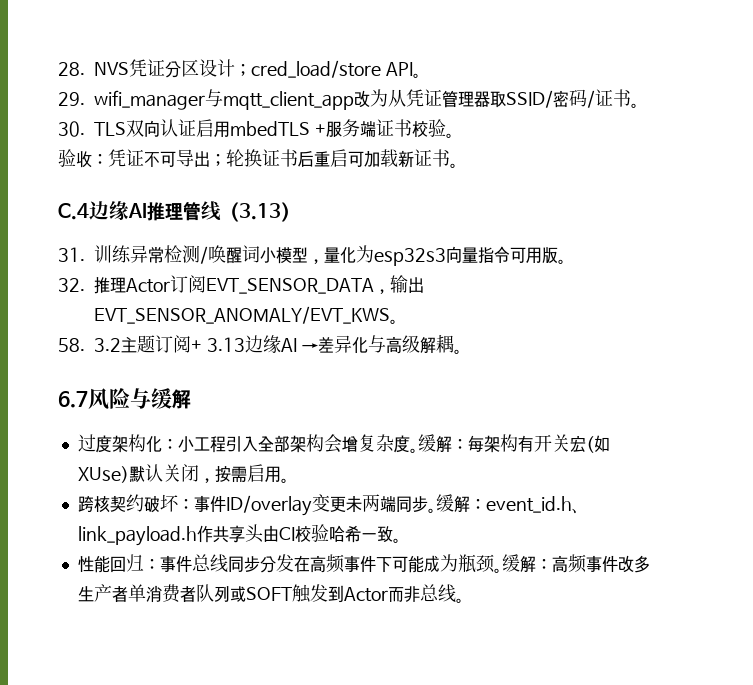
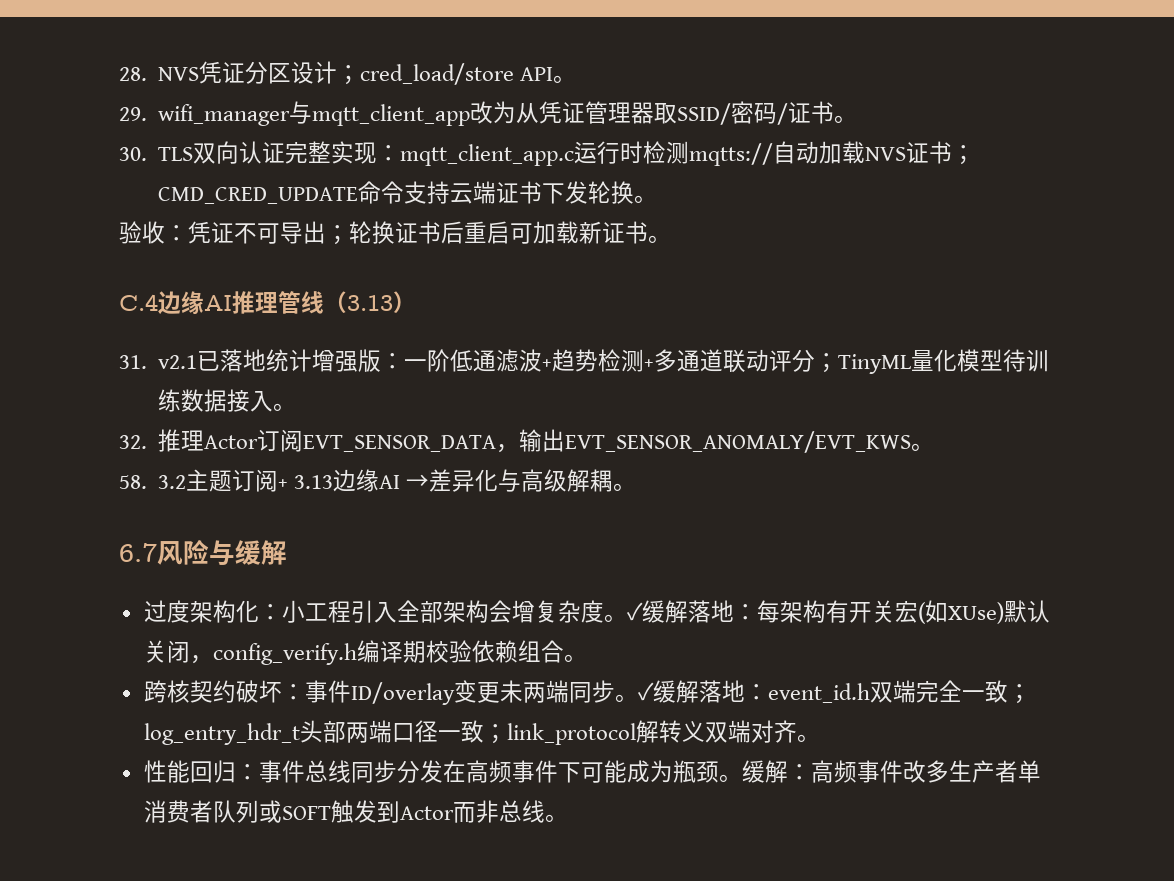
- 30. TLS双向认证启用mbedTLS +服务端证书校验。
+ 30. TLS双向认证完整实现：mqtt_client_app.c运行时检测mqtts://自动加载NVS证书；CMD_CRED_UPDATE命令支持云端证书下发轮换。
- 31.训练异常检测/唤醒词小模型，量化为esp32s3向量指令可用版。
+ 31. v2.1已落地统计增强版：一阶低通滤波+趋势检测+多通道联动评分；TinyML量化模型待训练数据接入。
- 缓解：每架构有开关宏(如XUse)默认关闭，按需启用。
+ ✓缓解落地：每架构有开关宏(如XUse)默认关闭，config_verify.h编译期校验依赖组合。
- 缓解：event_id.h、link_payload.h作共享头由CI校验哈希一致。
+ ✓缓解落地：event_id.h双端完全一致；log_entry_hdr_t头部两端口径一致；link_protocol解转义双端对齐。

